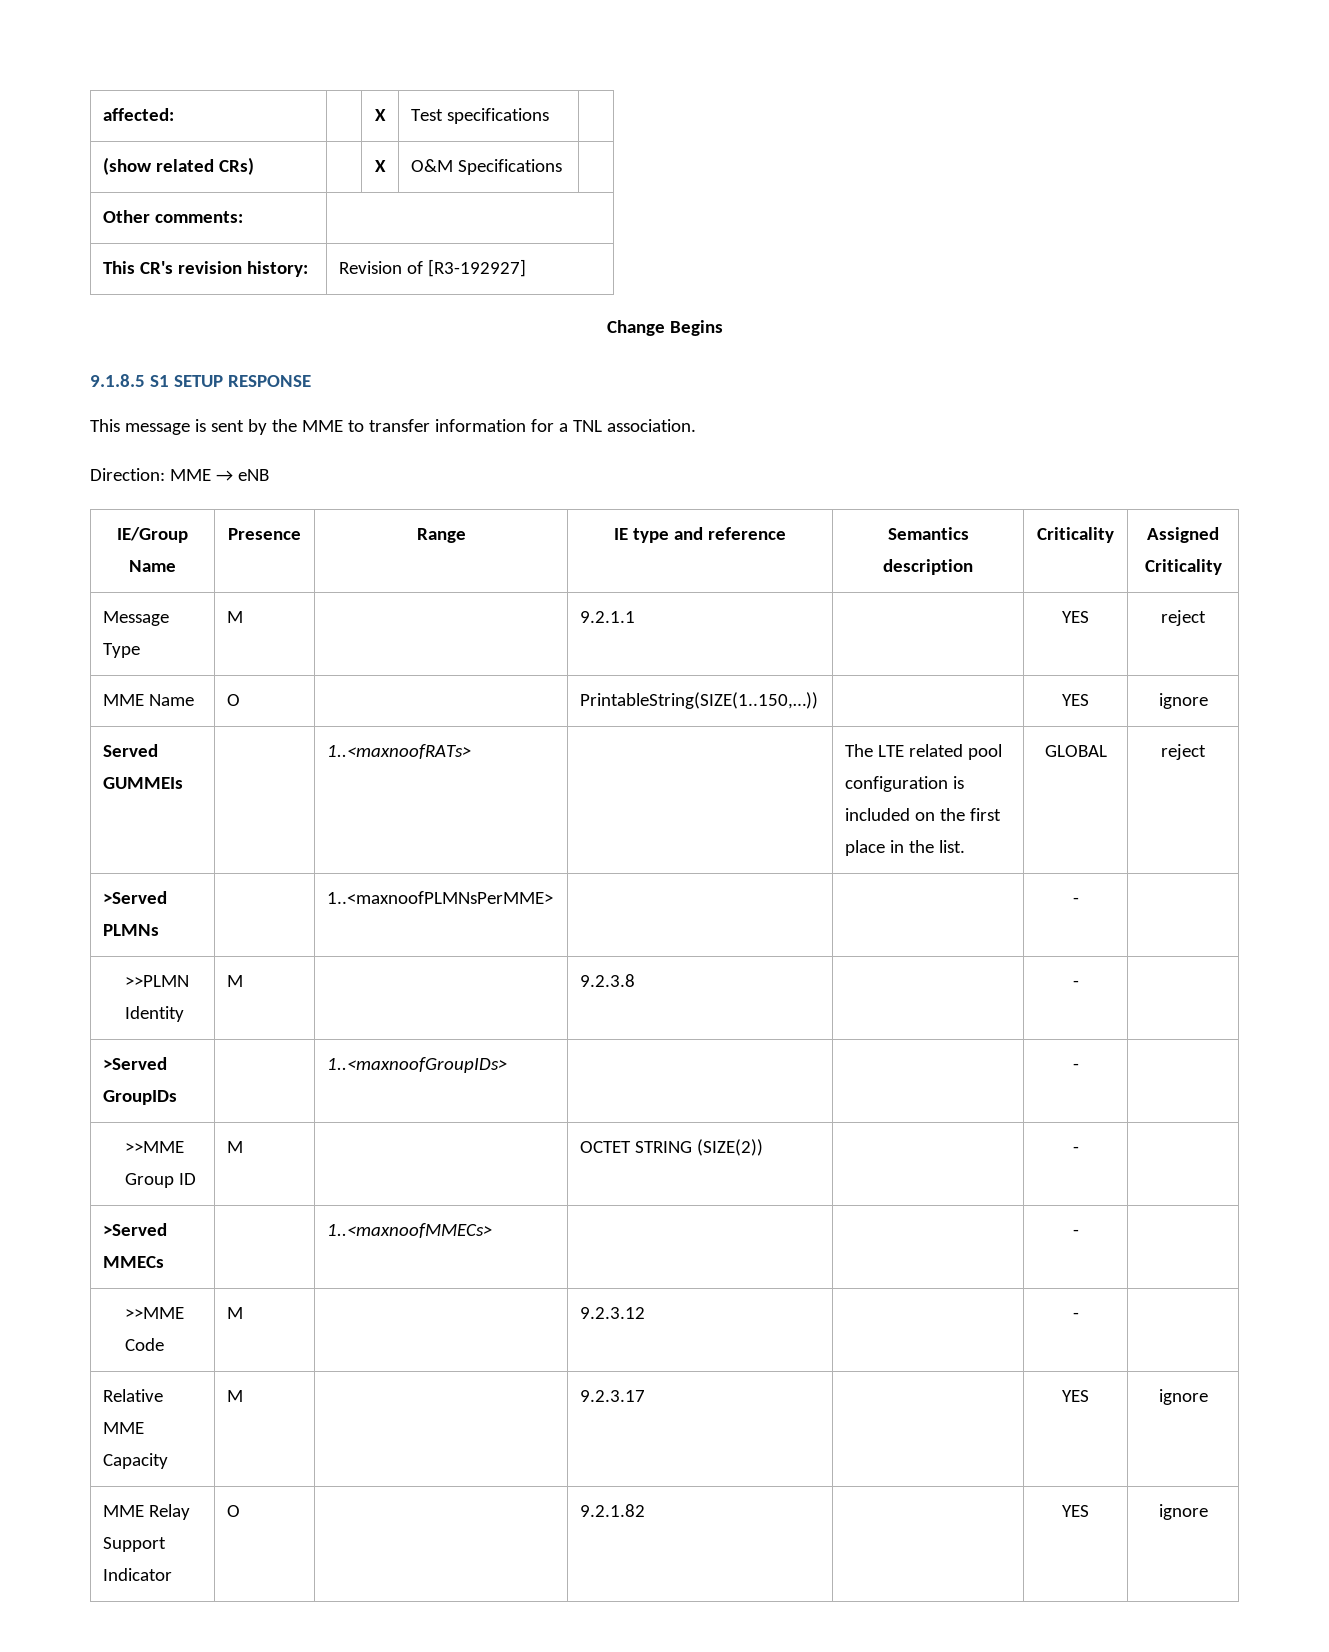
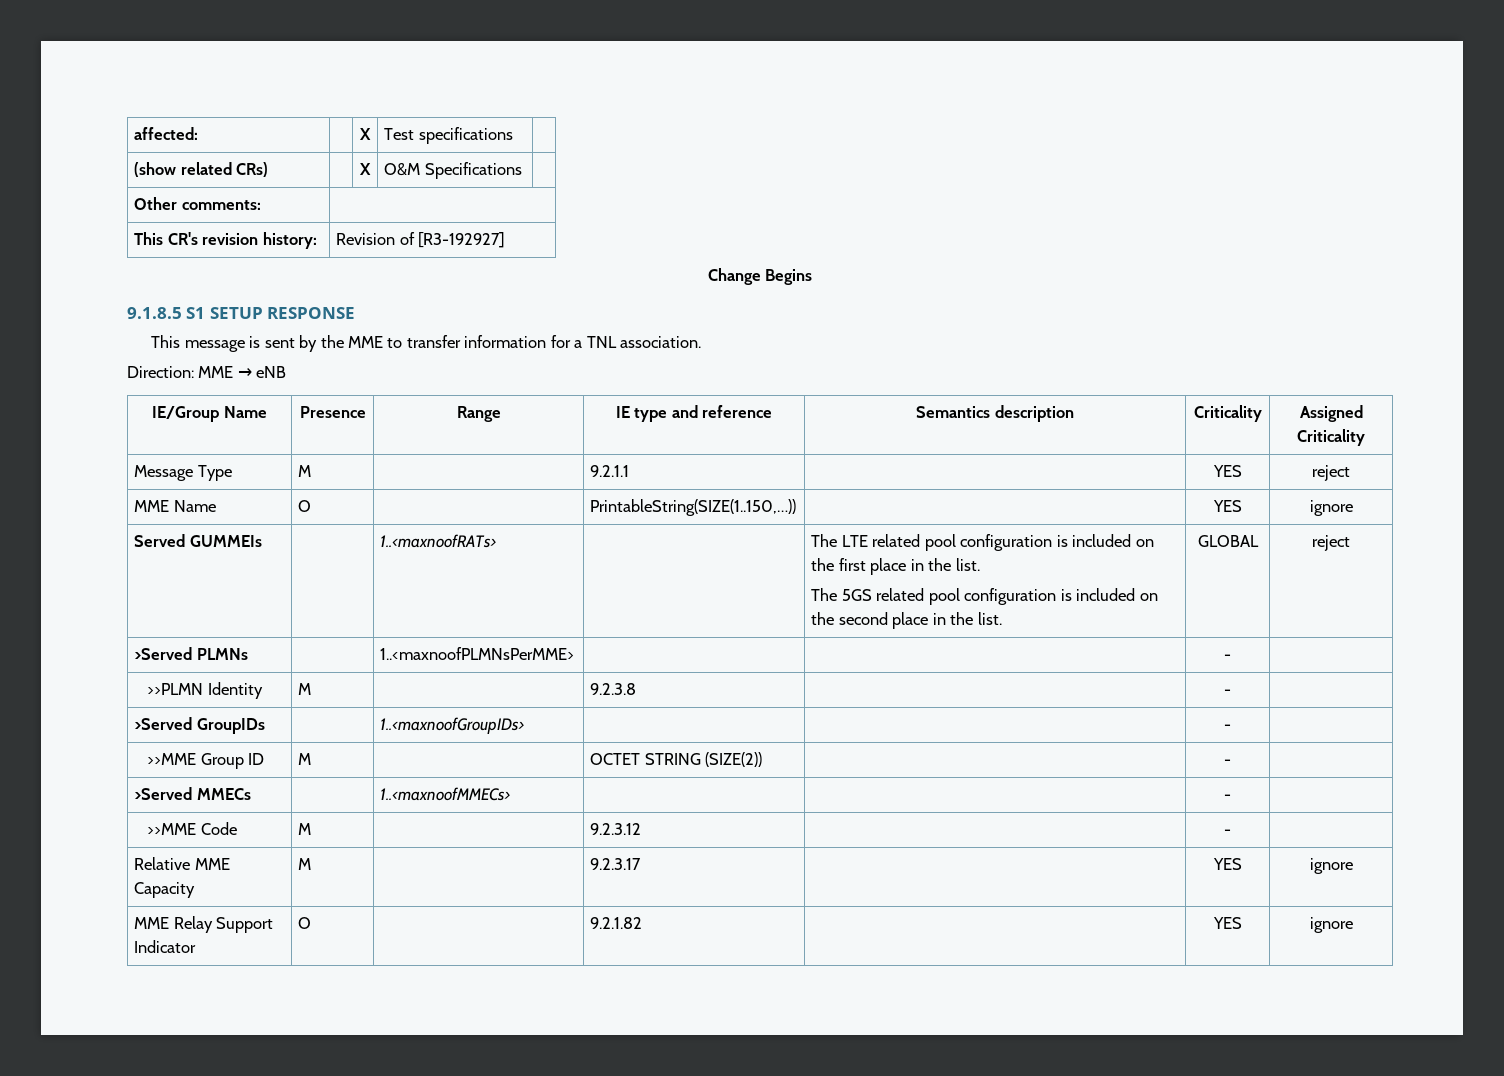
- Served GUMMEIs | | 1..<maxnoofRATs> | | The LTE related pool configuration is included on the first place in the list. | GLOBAL | reject
+ Served GUMMEIs | | 1..<maxnoofRATs> | | The LTE related pool configuration is included on the first place in the list.
+ The 5GS related pool configuration is included on the second place in the list. | GLOBAL | reject

